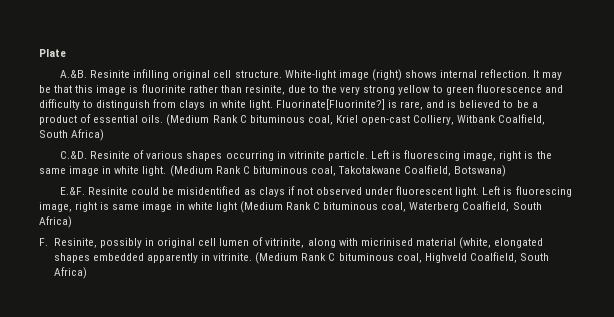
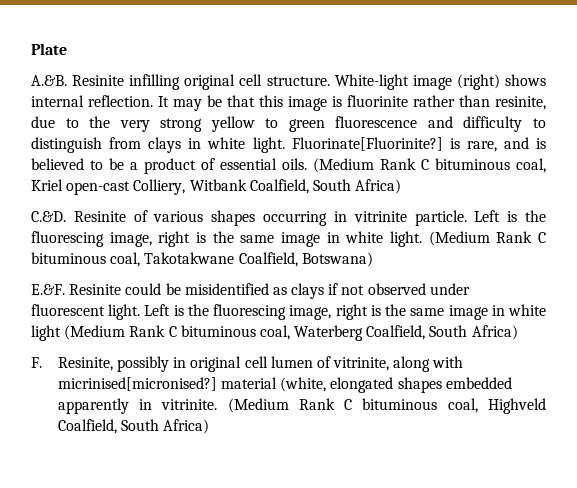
- Left is fluorescing image, right is the same image in white light.
+ Left is the fluorescing image, right is the same image in white light.
- Left is fluorescing image, right is same image in white light (Medium Rank C bituminous coal, Waterberg Coalfield, South Africa)
+ Left is the fluorescing image, right is the same image in white light (Medium Rank C bituminous coal, Waterberg Coalfield, South Africa)
- F. Resinite, possibly in original cell lumen of vitrinite, along with micrinised material (white, elongated shapes embedded apparently in vitrinite.
+ F. Resinite, possibly in original cell lumen of vitrinite, along with micrinised[micronised?] material (white, elongated shapes embedded apparently in vitrinite.

